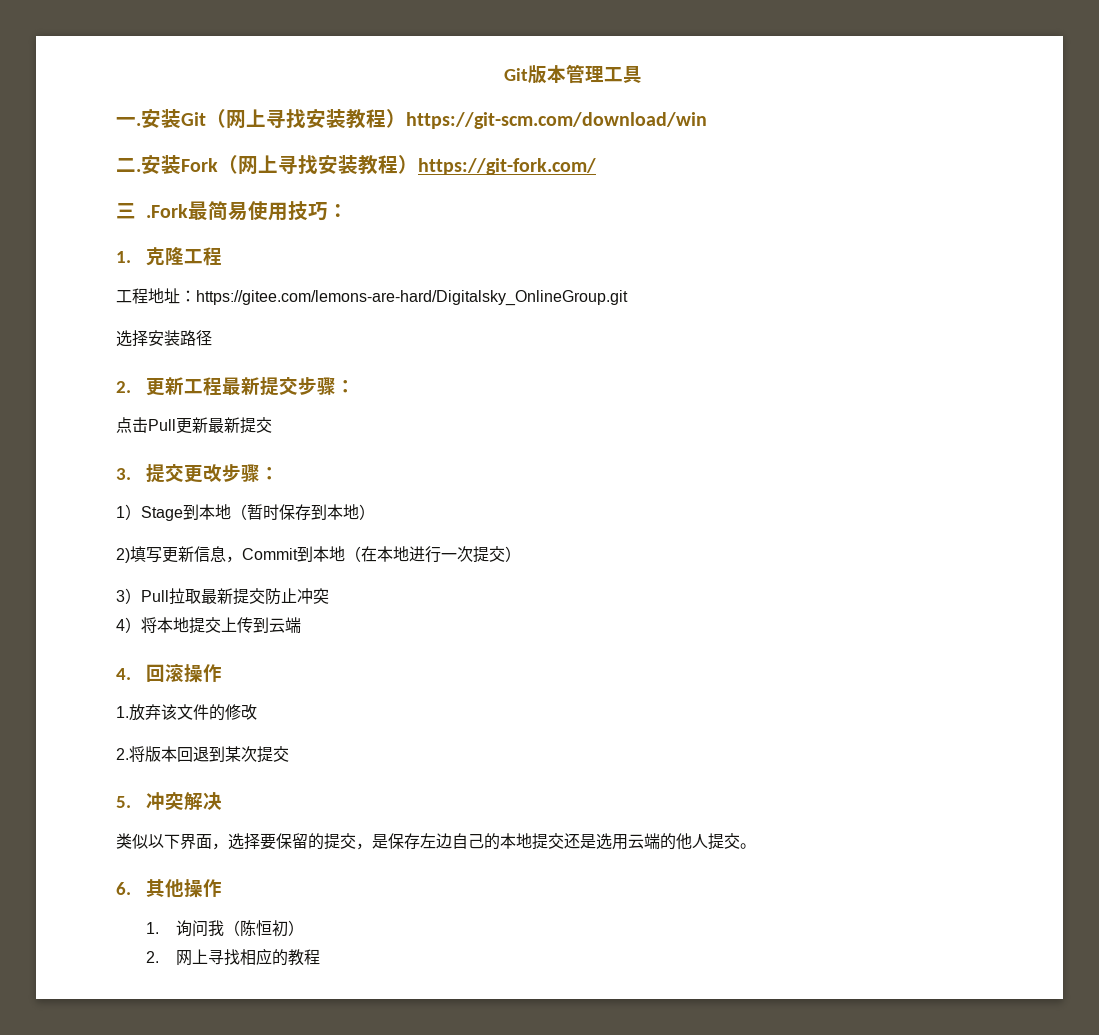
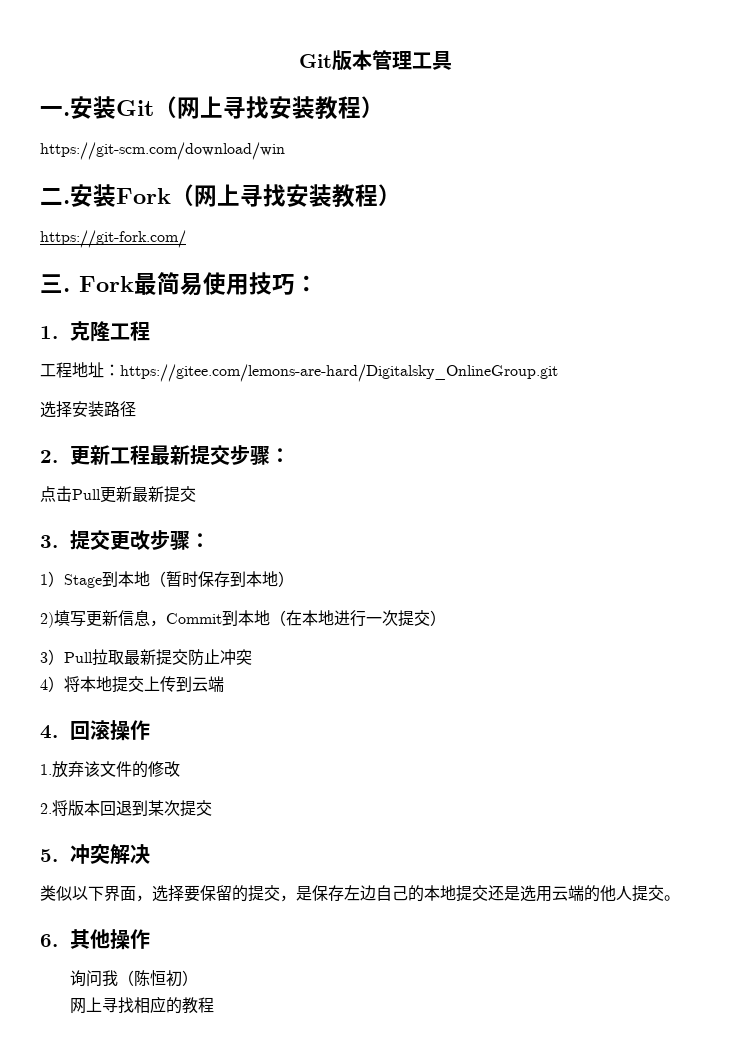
- 安装Git（网上寻找安装教程）https://git-scm.com/download/win
+ 安装Git（网上寻找安装教程）
+ https://git-scm.com/download/win
- 安装Fork（网上寻找安装教程）https://git-fork.com/
+ 安装Fork（网上寻找安装教程）
+ https://git-fork.com/
- 三.Fork最简易使用技巧：
+ 三. Fork最简易使用技巧：
- 1.询问我（陈恒初）
+ 询问我（陈恒初）
- 2.网上寻找相应的教程
+ 网上寻找相应的教程

